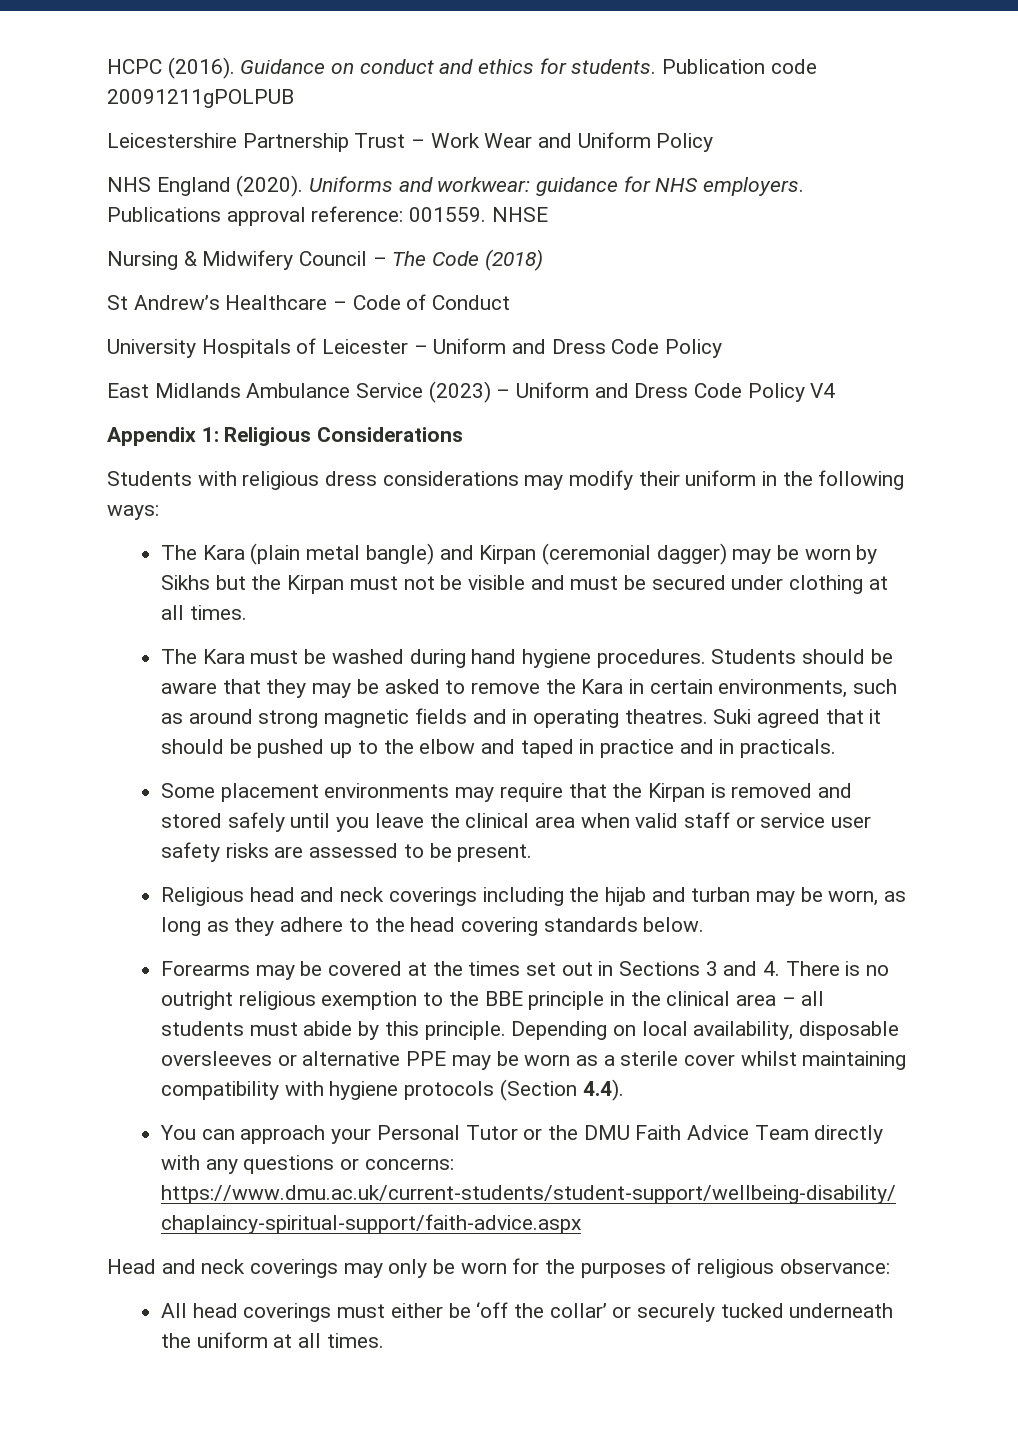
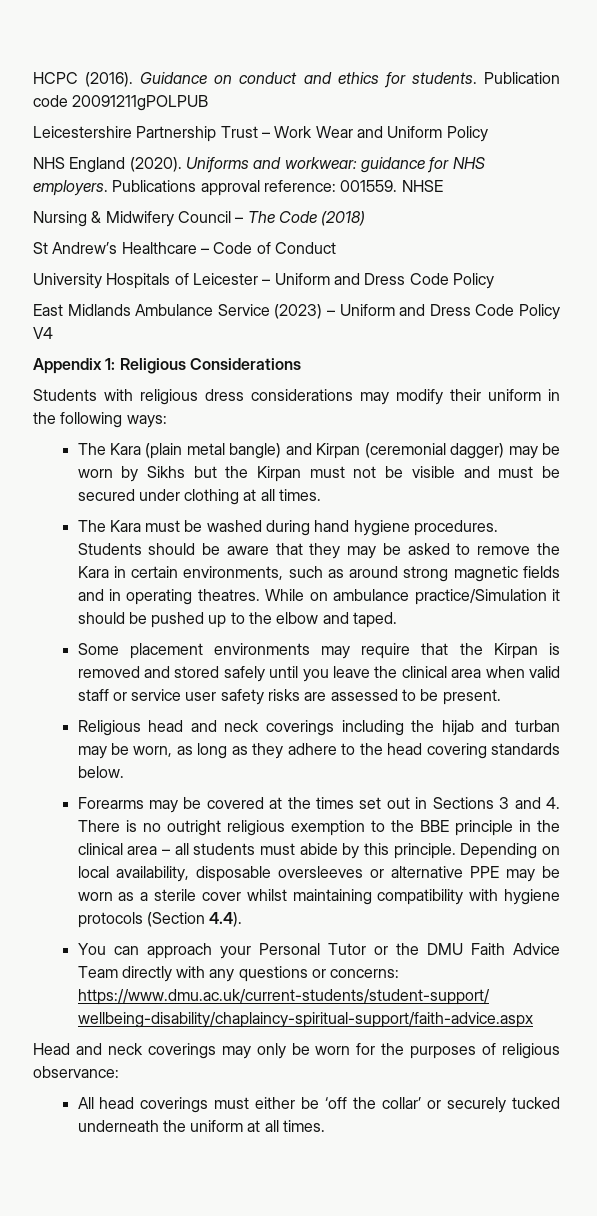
- Suki agreed that it should be pushed up to the elbow and taped in practice and in practicals.
+ While on ambulance practice/Simulation it should be pushed up to the elbow and taped.

